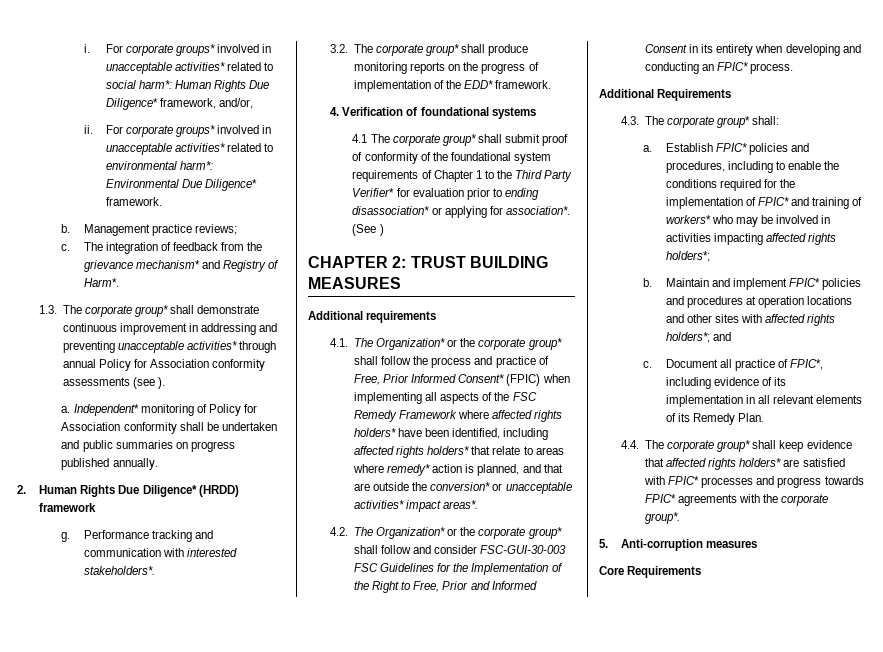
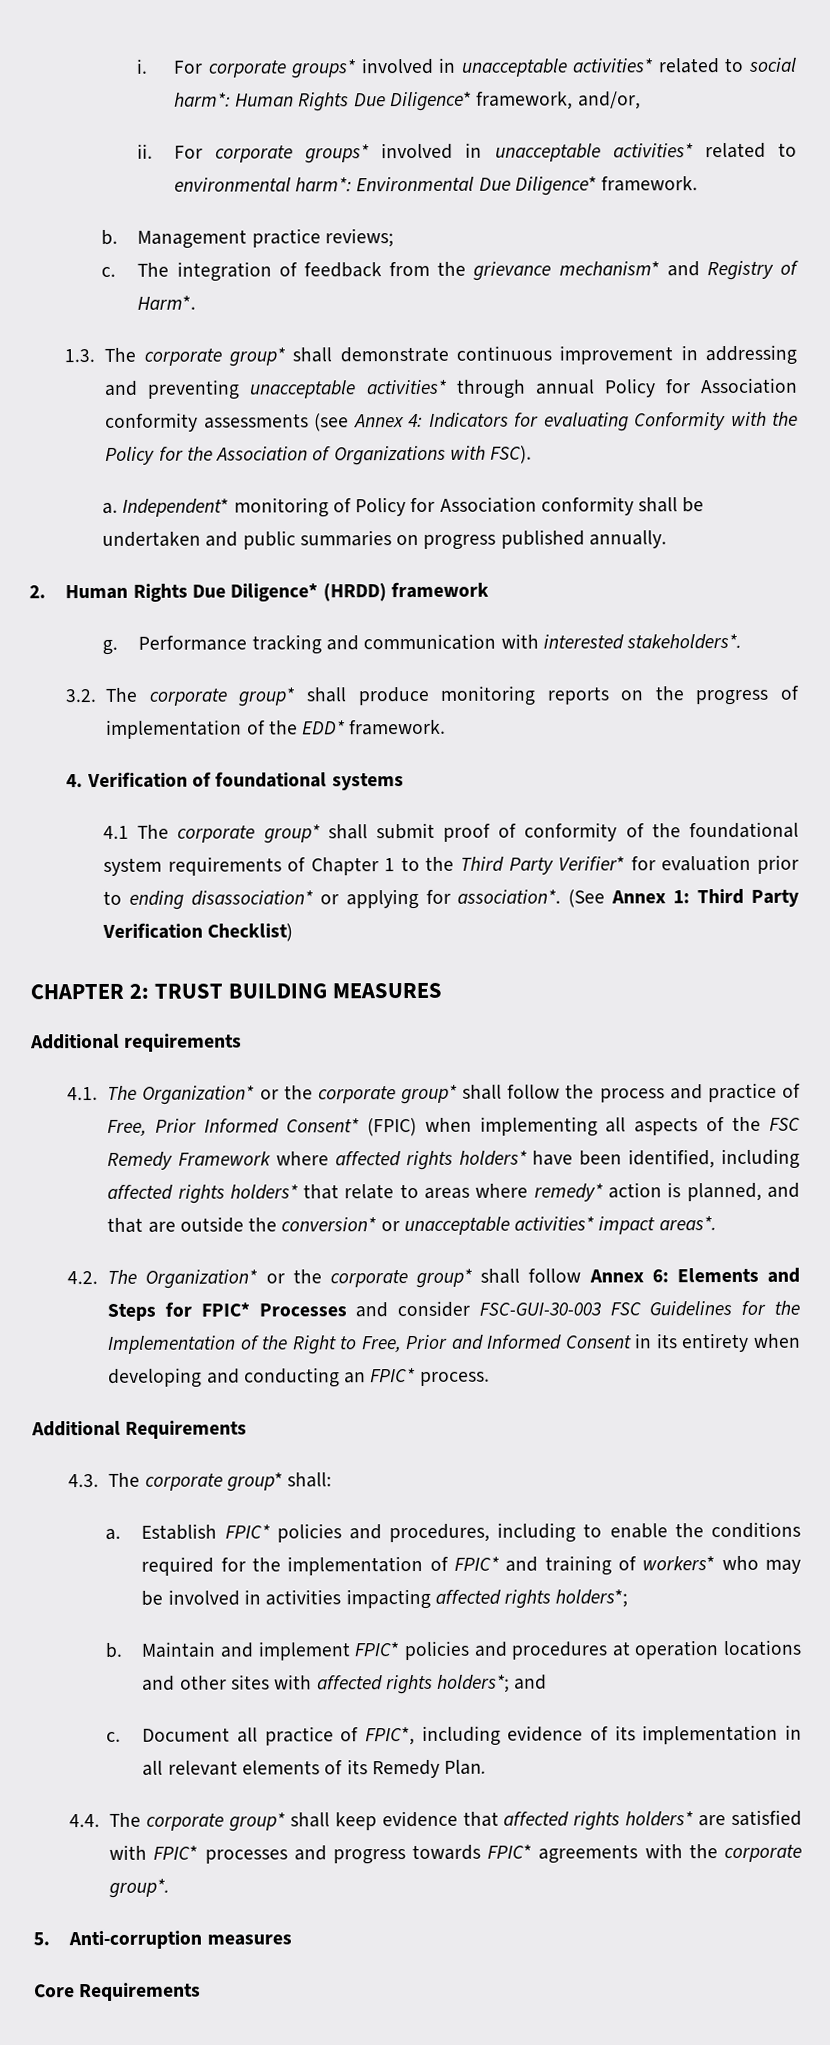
- 1.3. The corporate group* shall demonstrate continuous improvement in addressing and preventing unacceptable activities* through annual Policy for Association conformity assessments (see ).
+ 1.3. The corporate group* shall demonstrate continuous improvement in addressing and preventing unacceptable activities* through annual Policy for Association conformity assessments (see Annex 4: Indicators for evaluating Conformity with the Policy for the Association of Organizations with FSC).
- (See )
+ (See Annex 1: Third Party Verification Checklist)
- 4.2. The Organization* or the corporate group* shall follow and consider FSC-GUI-30-003 FSC Guidelines for the Implementation of the Right to Free, Prior and Informed Consent in its entirety when developing and conducting an FPIC* process.
+ 4.2. The Organization* or the corporate group* shall follow Annex 6: Elements and Steps for FPIC* Processes and consider FSC-GUI-30-003 FSC Guidelines for the Implementation of the Right to Free, Prior and Informed Consent in its entirety when developing and conducting an FPIC* process.

